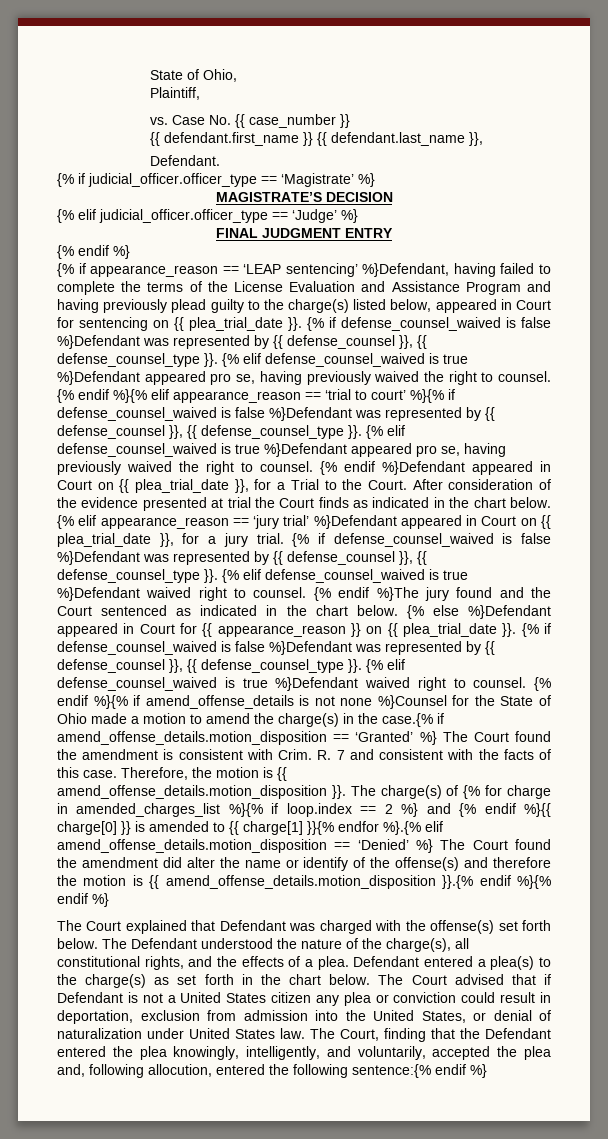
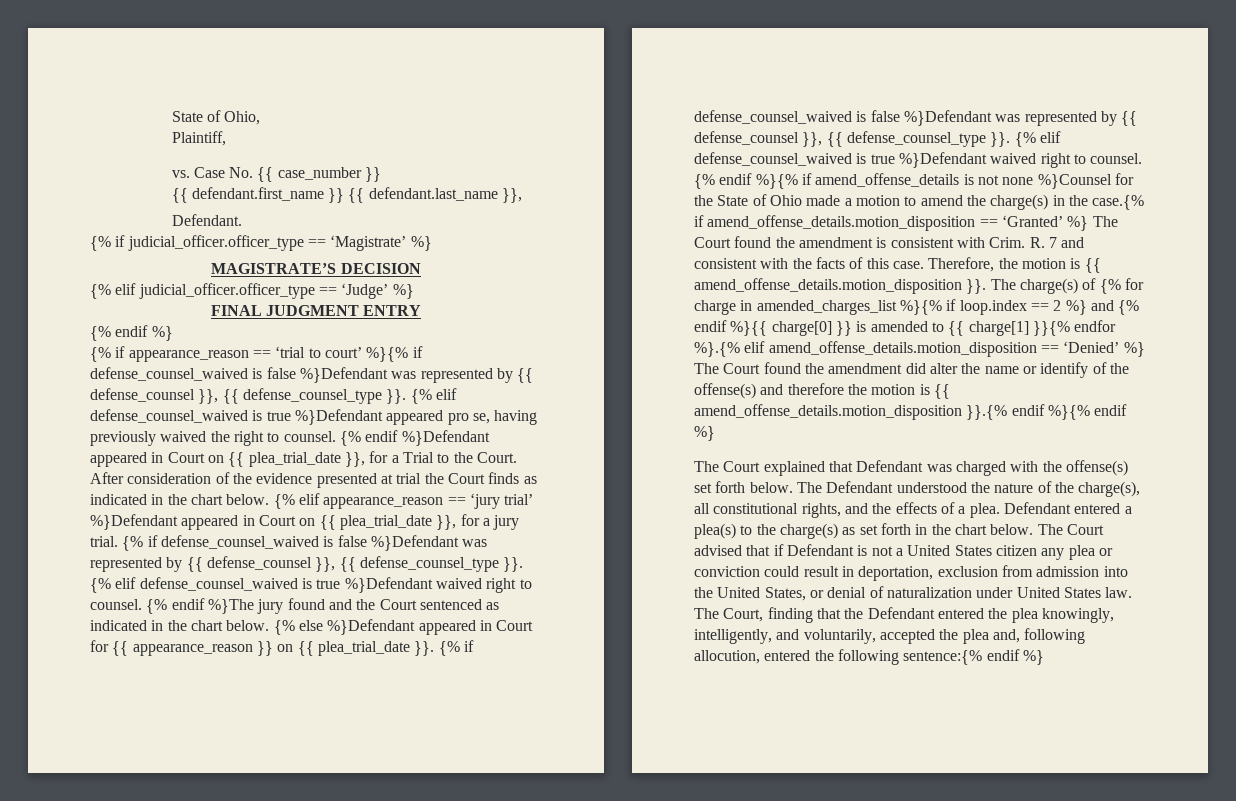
- {% if appearance_reason == ‘LEAP sentencing’ %}Defendant, having failed to complete the terms of the License Evaluation and Assistance Program and having previously plead guilty to the charge(s) listed below, appeared in Court for sentencing on {{ plea_trial_date }}. {% if defense_counsel_waived is false %}Defendant was represented by {{ defense_counsel }}, {{ defense_counsel_type }}. {% elif defense_counsel_waived is true %}Defendant appeared pro se, having previously waived the right to counsel. {% endif %}{% elif appearance_reason == ‘trial to court’ %}{% if defense_counsel_waived is false %}Defendant was represented by {{ defense_counsel }}, {{ defense_counsel_type }}.
+ {% if appearance_reason == ‘trial to court’ %}{% if defense_counsel_waived is false %}Defendant was represented by {{ defense_counsel }}, {{ defense_counsel_type }}.

